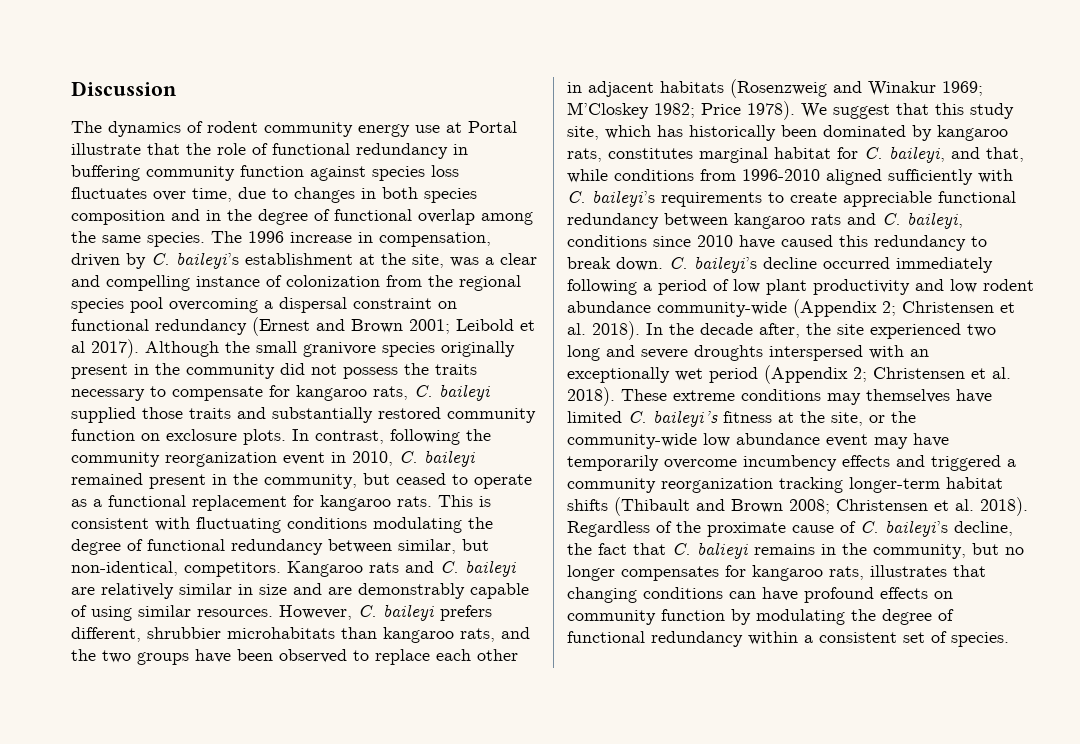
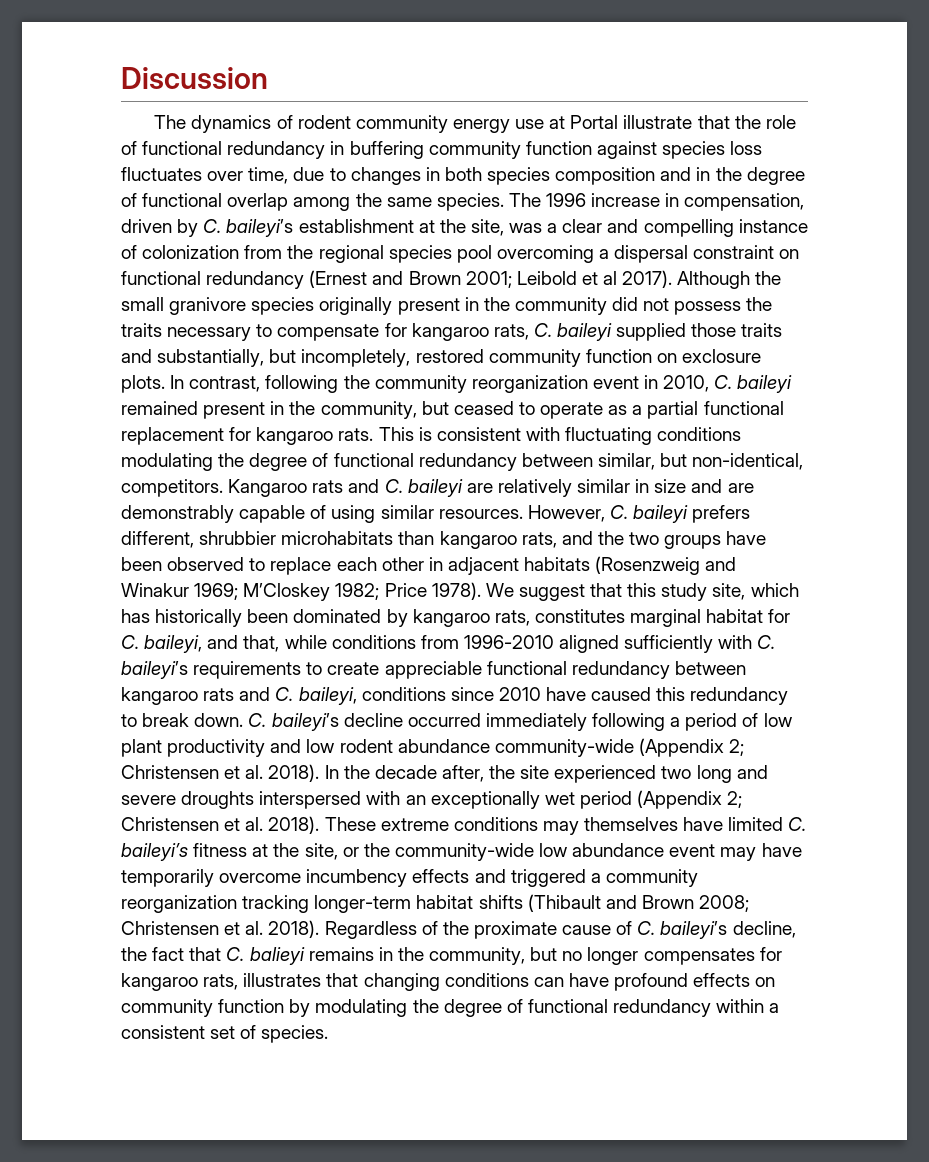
- Although the small granivore species originally present in the community did not possess the traits necessary to compensate for kangaroo rats, C. baileyi supplied those traits and substantially restored community function on exclosure plots.
+ Although the small granivore species originally present in the community did not possess the traits necessary to compensate for kangaroo rats, C. baileyi supplied those traits and substantially, but incompletely, restored community function on exclosure plots.
- In contrast, following the community reorganization event in 2010, C. baileyi remained present in the community, but ceased to operate as a functional replacement for kangaroo rats.
+ In contrast, following the community reorganization event in 2010, C. baileyi remained present in the community, but ceased to operate as a partial functional replacement for kangaroo rats.

